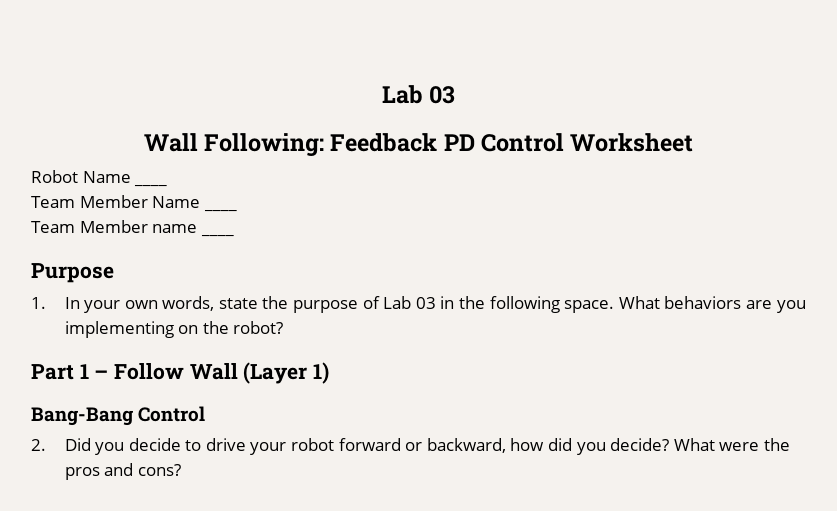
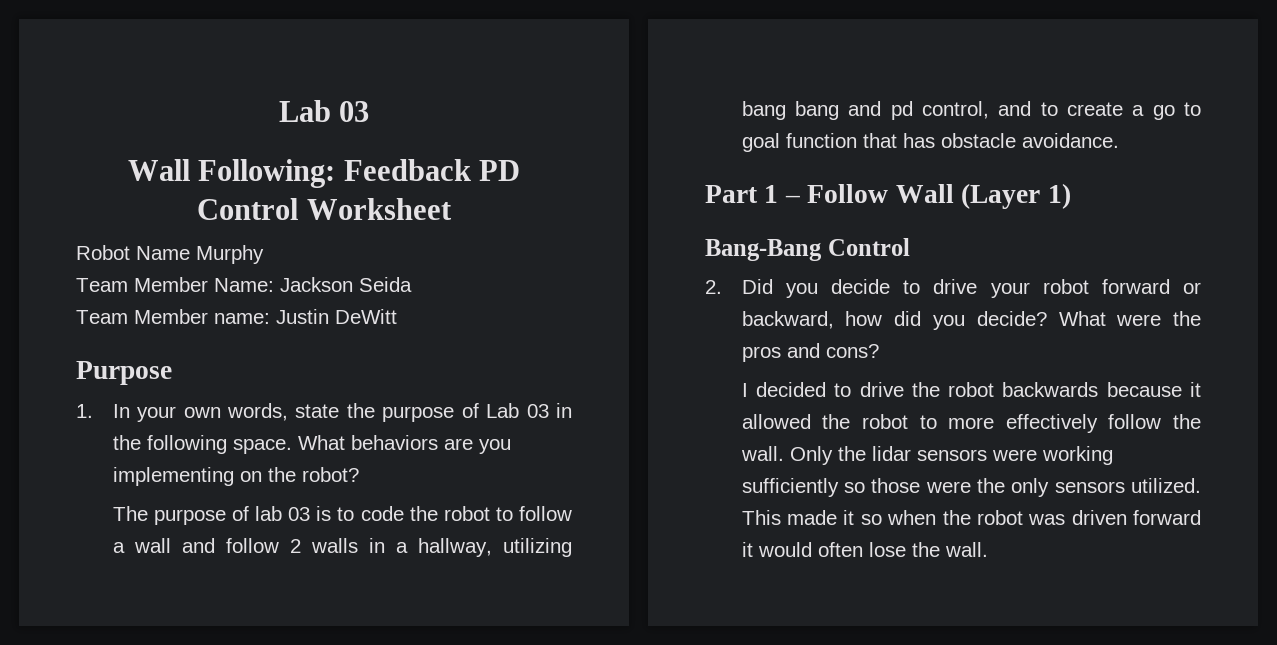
- Robot Name ____
- Team Member Name ____
- Team Member name ____
+ Robot Name Murphy
+ Team Member Name: Jackson Seida
+ Team Member name: Justin DeWitt
+ The purpose of lab 03 is to code the robot to follow a wall and follow 2 walls in a hallway, utilizing bang bang and pd control, and to create a go to goal function that has obstacle avoidance.
+ I decided to drive the robot backwards because it allowed the robot to more effectively follow the wall. Only the lidar sensors were working sufficiently so those were the only sensors utilized. This made it so when the robot was driven forward it would often lose the wall.

